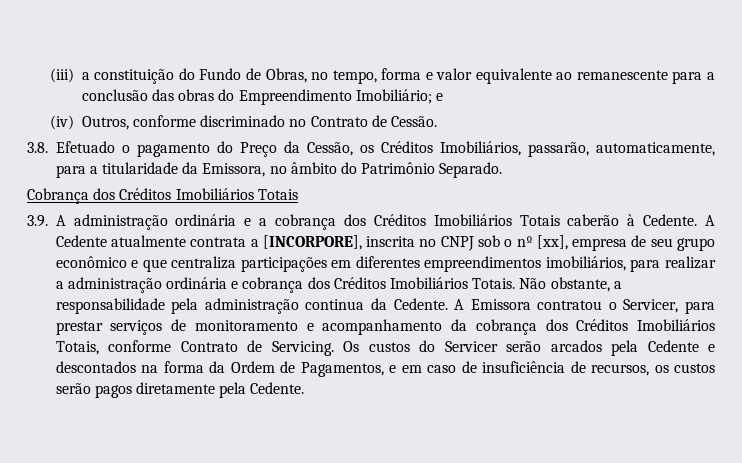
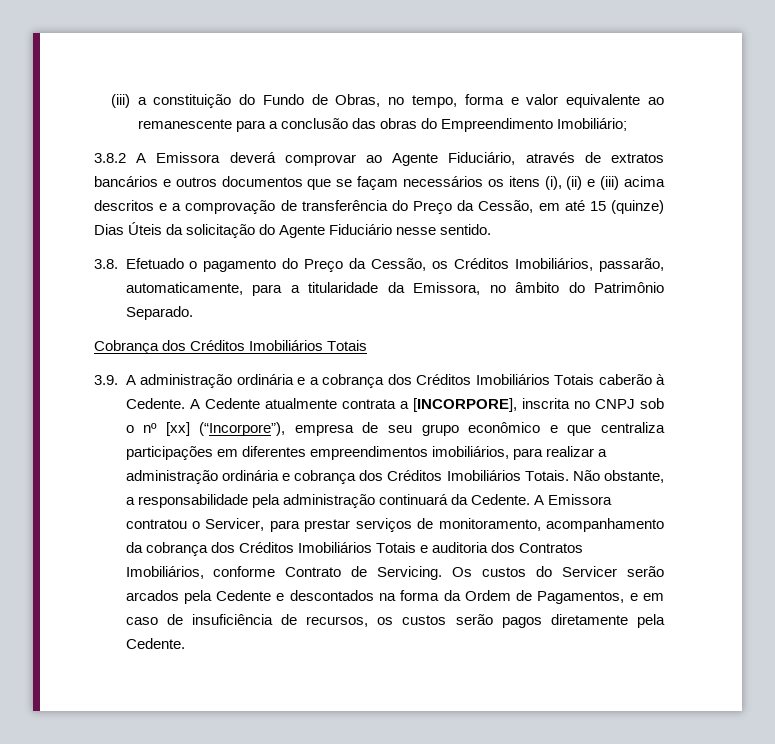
- (iii) a constituição do Fundo de Obras, no tempo, forma e valor equivalente ao remanescente para a conclusão das obras do Empreendimento Imobiliário; e
- (iv) Outros, conforme discriminado no Contrato de Cessão.
+ (iii) a constituição do Fundo de Obras, no tempo, forma e valor equivalente ao remanescente para a conclusão das obras do Empreendimento Imobiliário;
+ 3.8.2 A Emissora deverá comprovar ao Agente Fiduciário, através de extratos bancários e outros documentos que se façam necessários os itens (i), (ii) e (iii) acima descritos e a comprovação de transferência do Preço da Cessão, em até 15 (quinze) Dias Úteis da solicitação do Agente Fiduciário nesse sentido.
- A Cedente atualmente contrata a [INCORPORE], inscrita no CNPJ sob o nº [xx], empresa de seu grupo econômico e que centraliza participações em diferentes empreendimentos imobiliários, para realizar a administração ordinária e cobrança dos Créditos Imobiliários Totais.
+ A Cedente atualmente contrata a [INCORPORE], inscrita no CNPJ sob o nº [xx] (“Incorpore”), empresa de seu grupo econômico e que centraliza participações em diferentes empreendimentos imobiliários, para realizar a administração ordinária e cobrança dos Créditos Imobiliários Totais.
- Não obstante, a responsabilidade pela administração continua da Cedente.
+ Não obstante, a responsabilidade pela administração continuará da Cedente.
- A Emissora contratou o Servicer, para prestar serviços de monitoramento e acompanhamento da cobrança dos Créditos Imobiliários Totais, conforme Contrato de Servicing.
+ A Emissora contratou o Servicer, para prestar serviços de monitoramento, acompanhamento da cobrança dos Créditos Imobiliários Totais e auditoria dos Contratos Imobiliários, conforme Contrato de Servicing.

